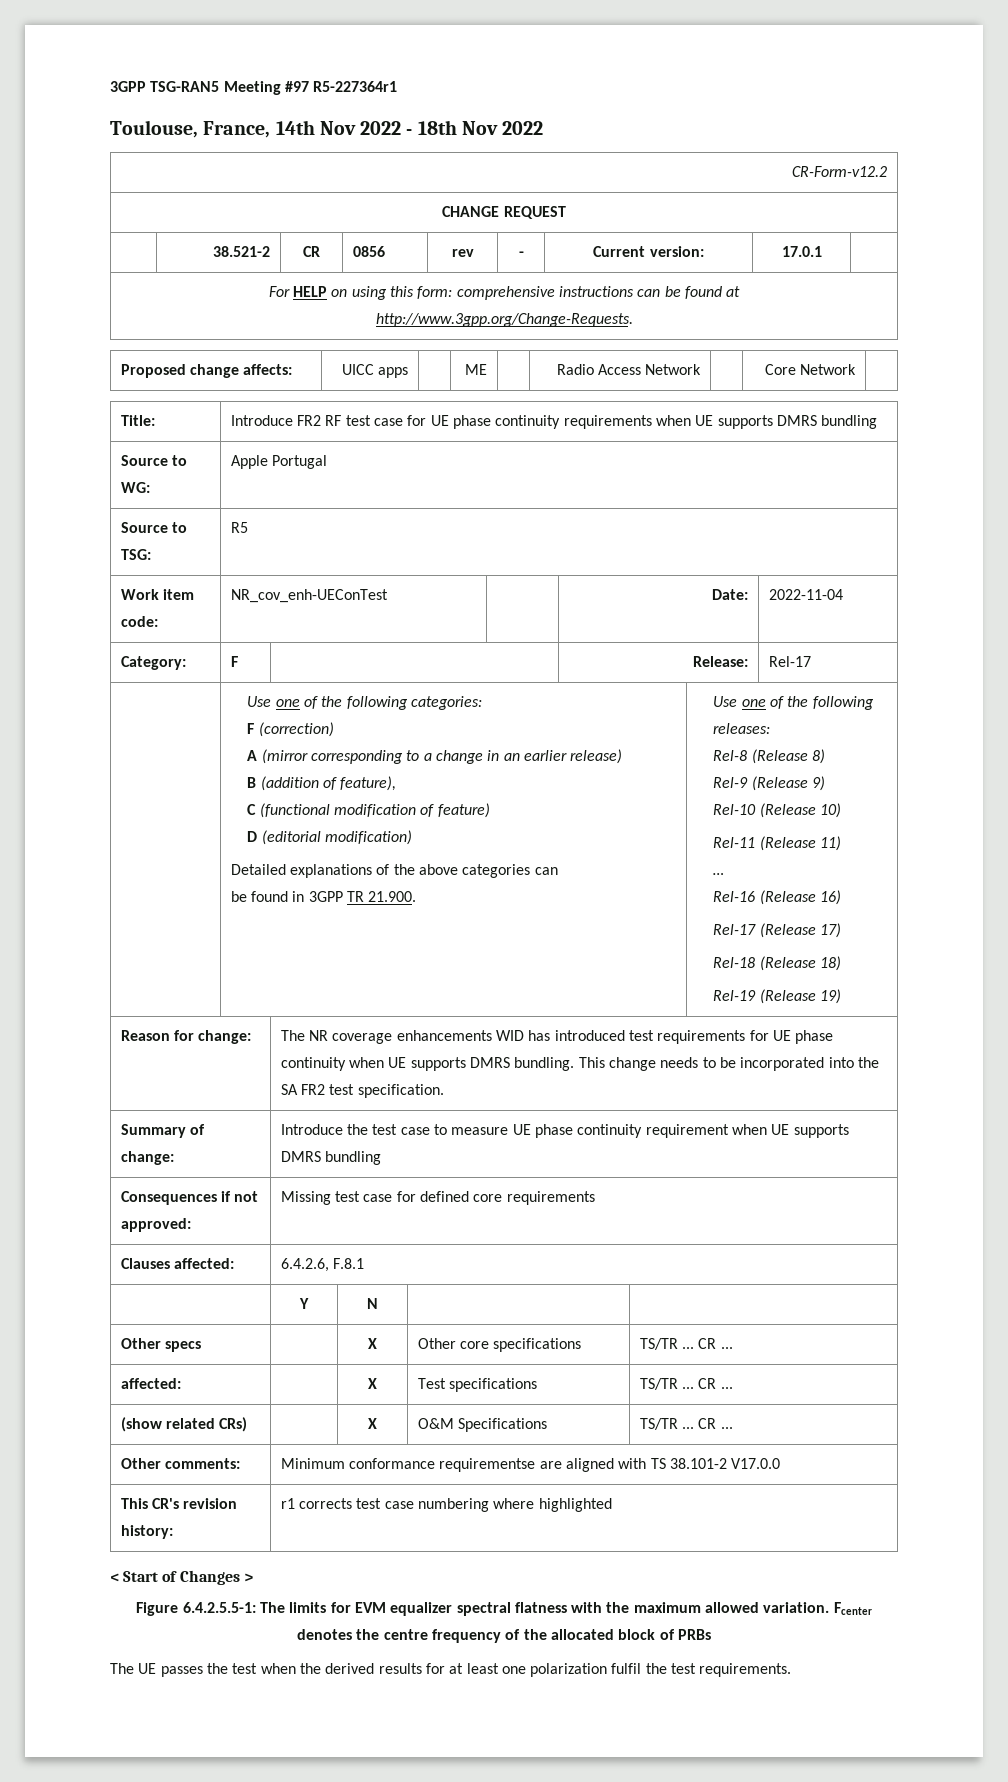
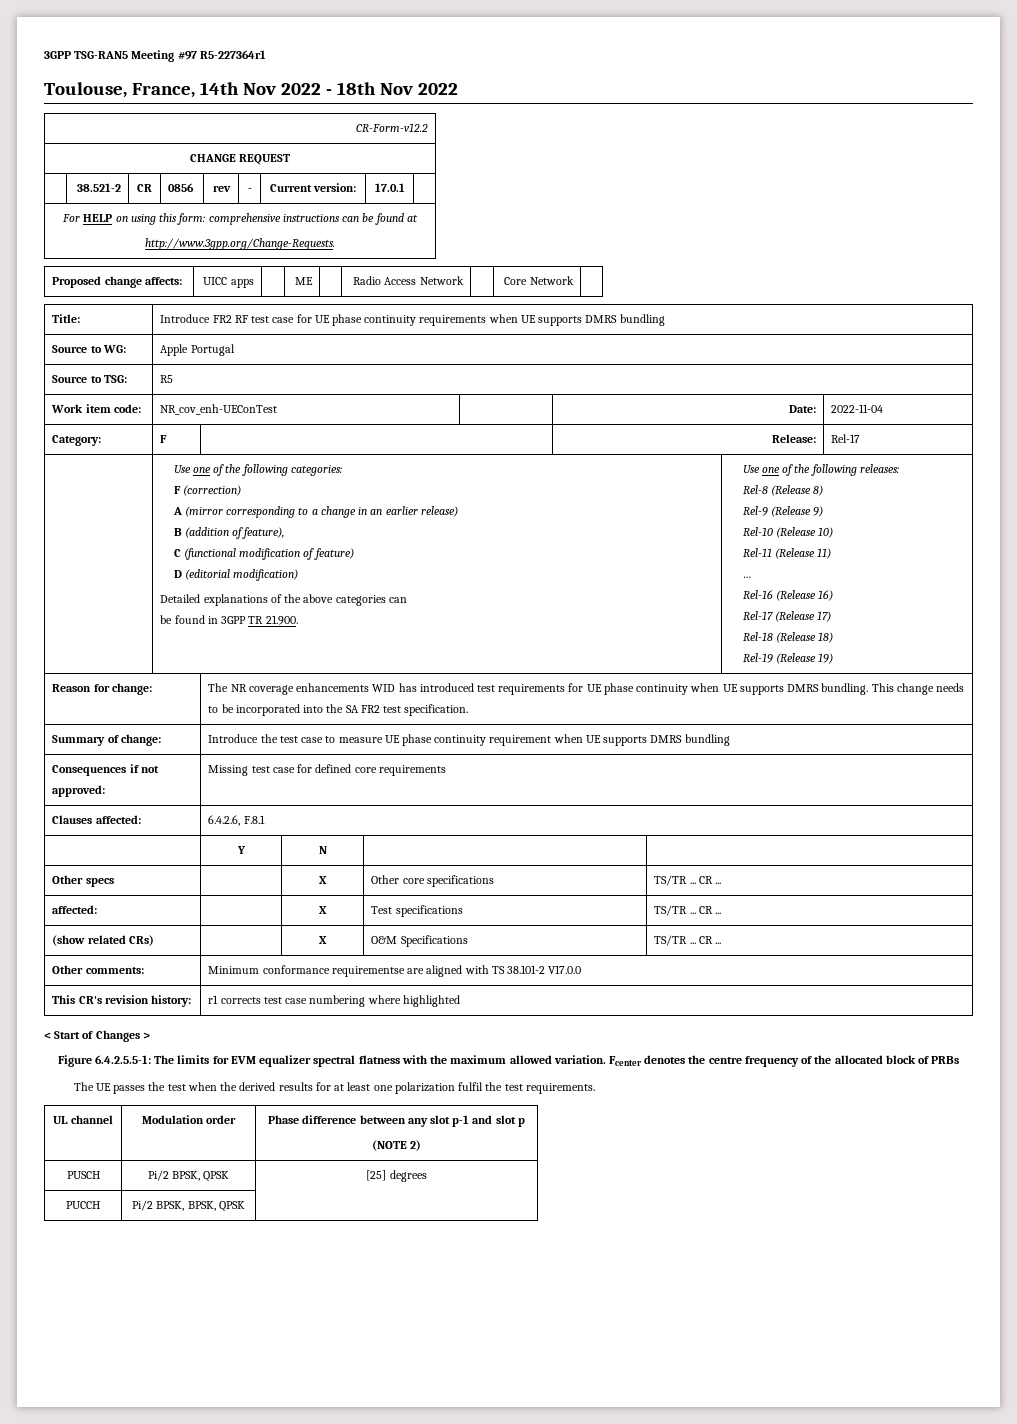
+ UL channel | Modulation order | Phase difference between any slot p-1 and slot p
+ (NOTE 2)
+ PUSCH | Pi/2 BPSK, QPSK | [25] degrees
+ PUCCH | Pi/2 BPSK, BPSK, QPSK |

